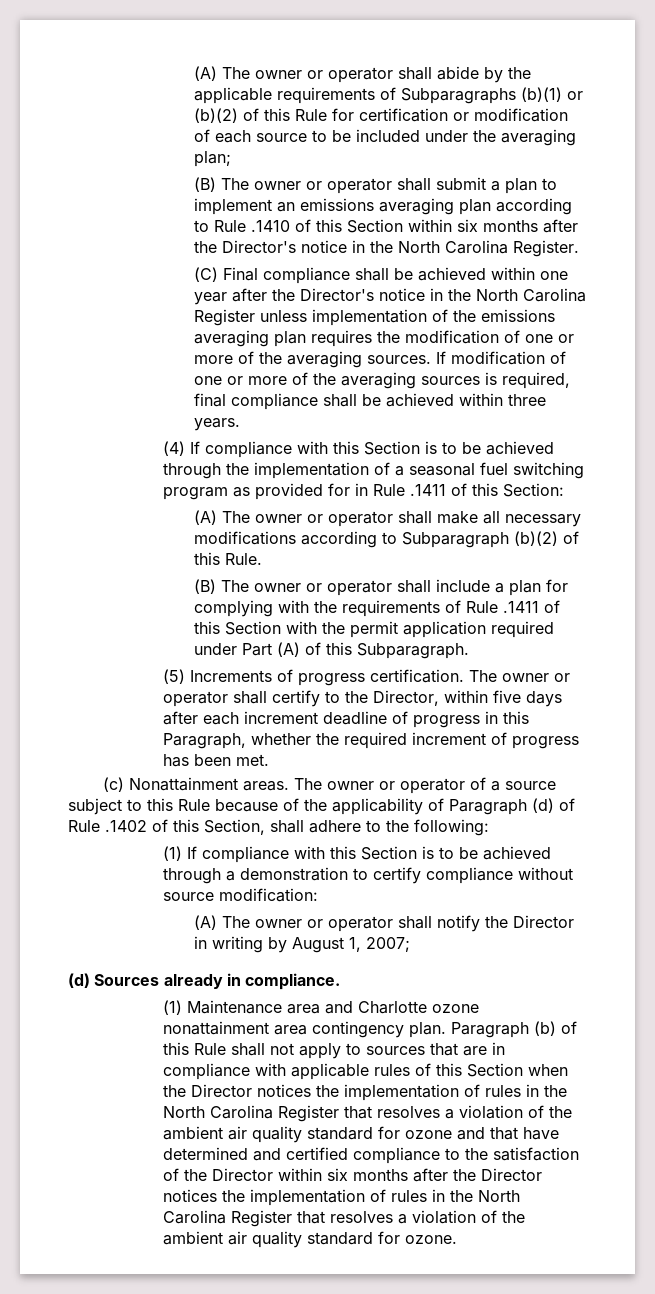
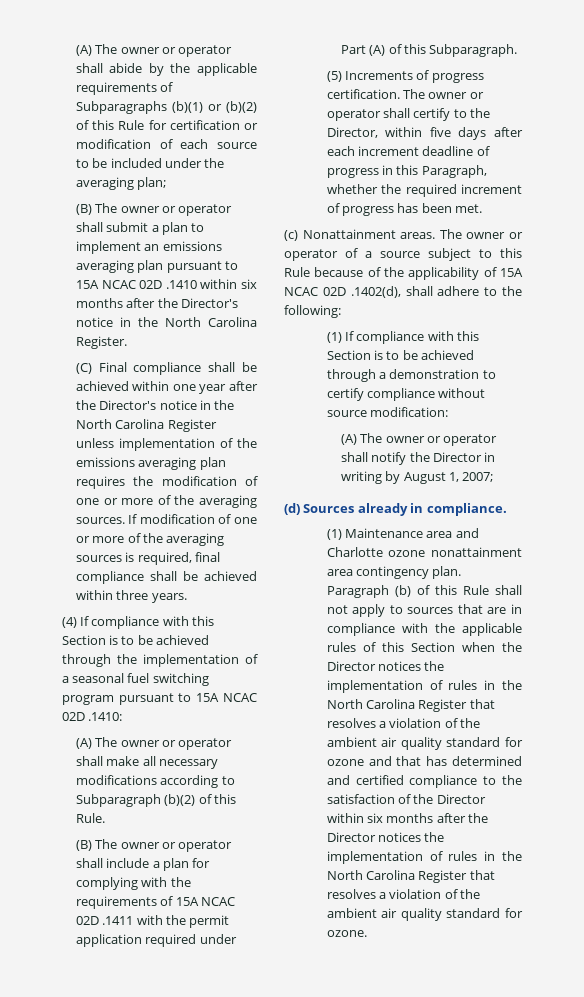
- (B) The owner or operator shall submit a plan to implement an emissions averaging plan according to Rule .1410 of this Section within six months after the Director's notice in the North Carolina Register.
+ (B) The owner or operator shall submit a plan to implement an emissions averaging plan pursuant to 15A NCAC 02D .1410 within six months after the Director's notice in the North Carolina Register.
- (4) If compliance with this Section is to be achieved through the implementation of a seasonal fuel switching program as provided for in Rule .1411 of this Section:
+ (4) If compliance with this Section is to be achieved through the implementation of a seasonal fuel switching program pursuant to 15A NCAC 02D .1410:
- (B) The owner or operator shall include a plan for complying with the requirements of Rule .1411 of this Section with the permit application required under Part (A) of this Subparagraph.
+ (B) The owner or operator shall include a plan for complying with the requirements of 15A NCAC 02D .1411 with the permit application required under Part (A) of this Subparagraph.
- The owner or operator of a source subject to this Rule because of the applicability of Paragraph (d) of Rule .1402 of this Section, shall adhere to the following:
+ The owner or operator of a source subject to this Rule because of the applicability of 15A NCAC 02D .1402(d), shall adhere to the following:
- Paragraph (b) of this Rule shall not apply to sources that are in compliance with applicable rules of this Section when the Director notices the implementation of rules in the North Carolina Register that resolves a violation of the ambient air quality standard for ozone and that have determined and certified compliance to the satisfaction of the Director within six months after the Director notices the implementation of rules in the North Carolina Register that resolves a violation of the ambient air quality standard for ozone.
+ Paragraph (b) of this Rule shall not apply to sources that are in compliance with the applicable rules of this Section when the Director notices the implementation of rules in the North Carolina Register that resolves a violation of the ambient air quality standard for ozone and that has determined and certified compliance to the satisfaction of the Director within six months after the Director notices the implementation of rules in the North Carolina Register that resolves a violation of the ambient air quality standard for ozone.

